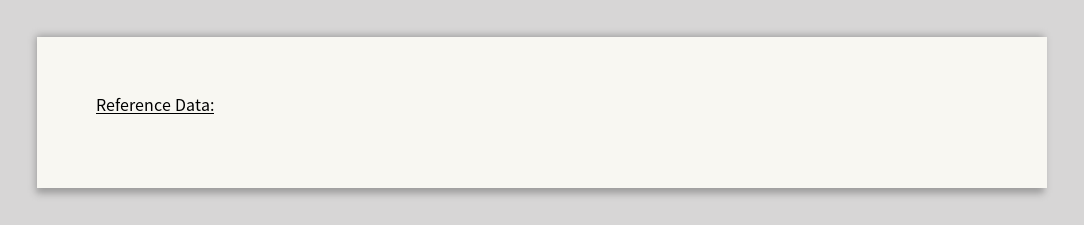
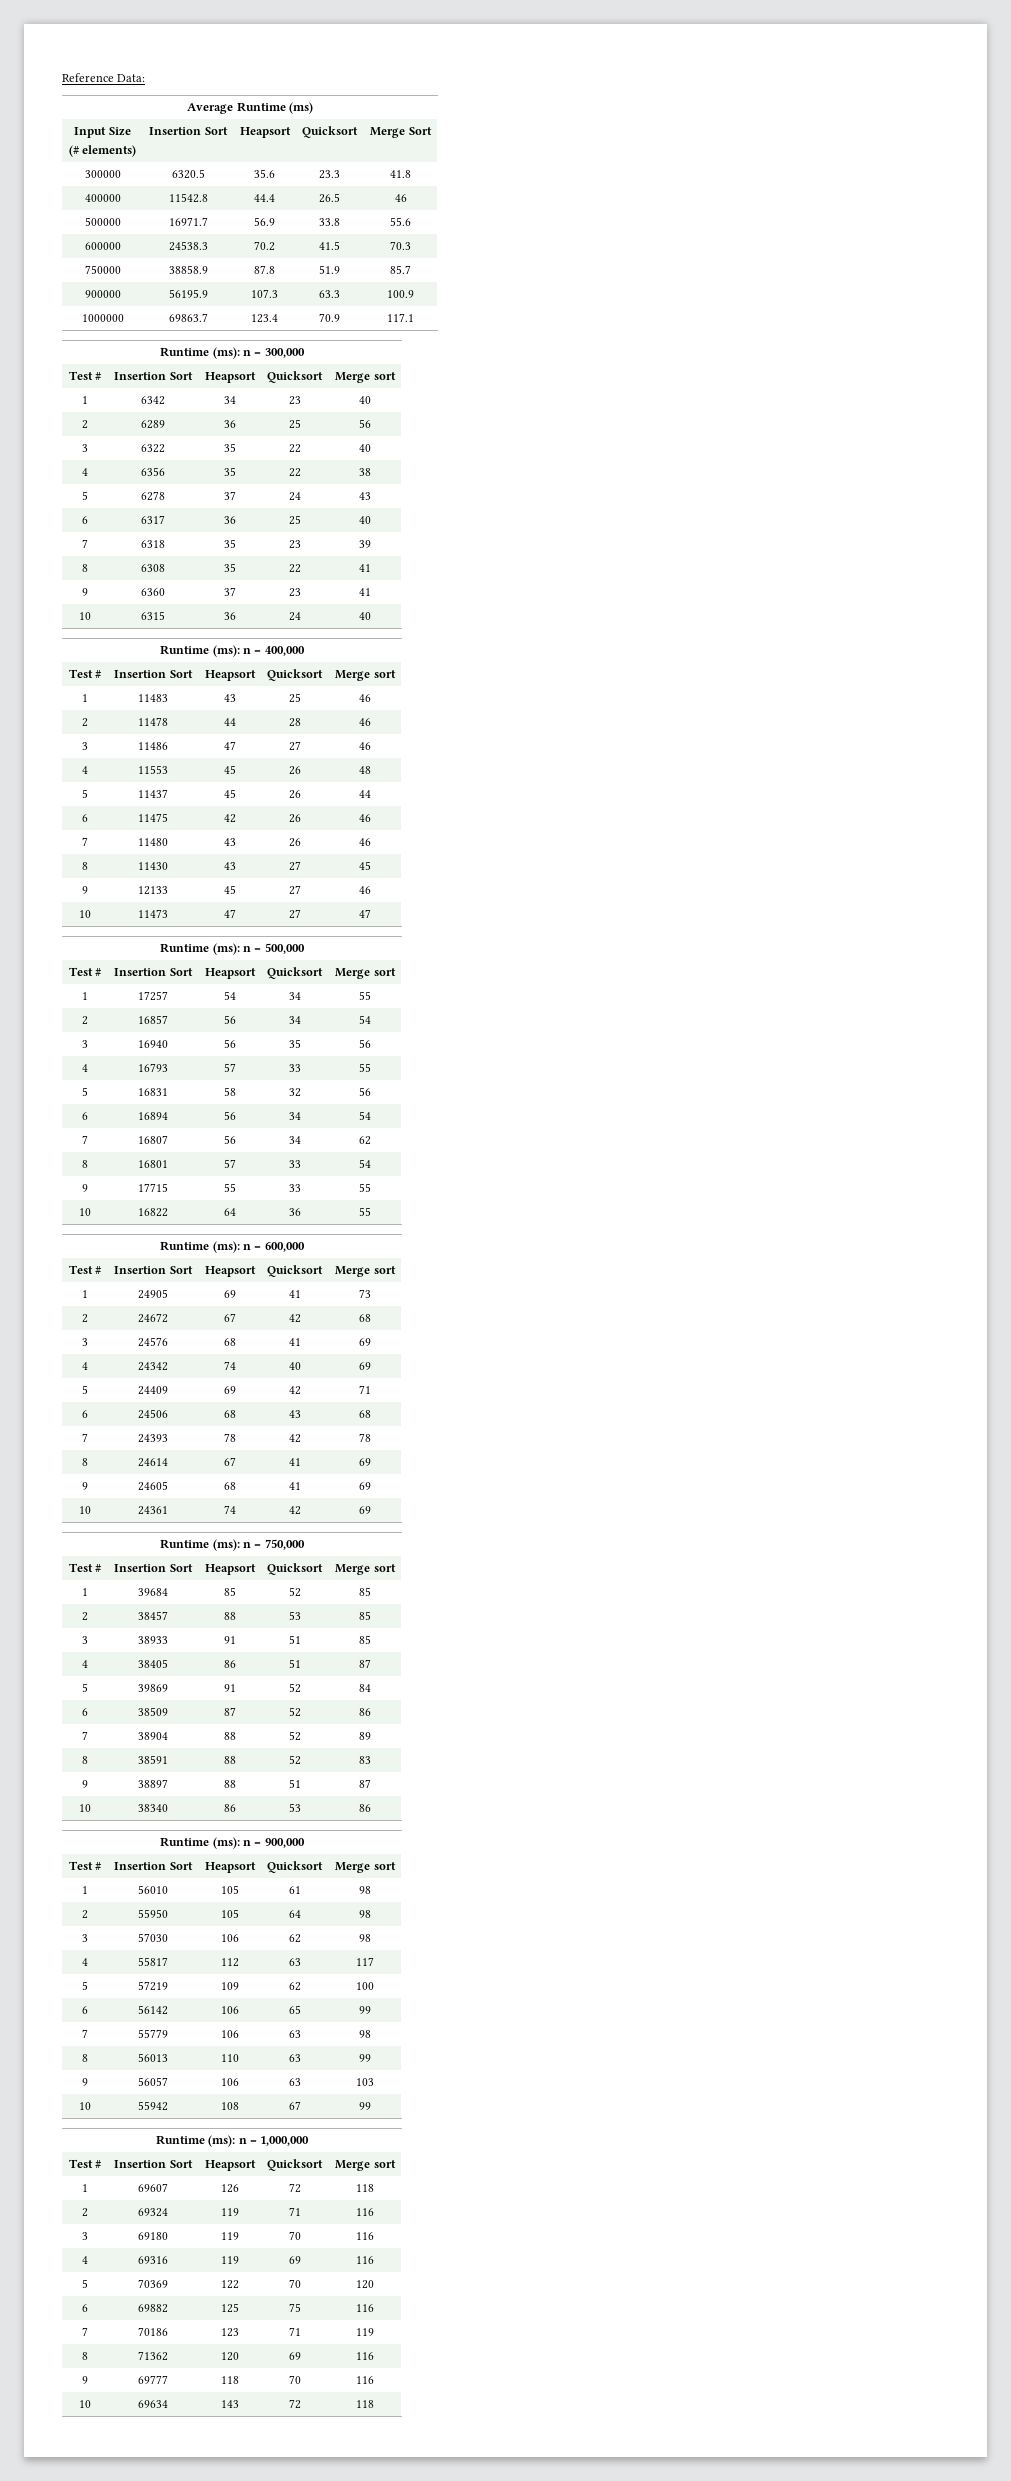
+ Average Runtime (ms)
+ Input Size
+ (# elements) | Insertion Sort | Heapsort | Quicksort | Merge Sort
+ 300000 | 6320.5 | 35.6 | 23.3 | 41.8
+ 400000 | 11542.8 | 44.4 | 26.5 | 46
+ 500000 | 16971.7 | 56.9 | 33.8 | 55.6
+ 600000 | 24538.3 | 70.2 | 41.5 | 70.3
+ 750000 | 38858.9 | 87.8 | 51.9 | 85.7
+ 900000 | 56195.9 | 107.3 | 63.3 | 100.9
+ 1000000 | 69863.7 | 123.4 | 70.9 | 117.1
+ Runtime (ms): n = 300,000
+ Test # | Insertion Sort | Heapsort | Quicksort | Merge sort
+ 1 | 6342 | 34 | 23 | 40
+ 2 | 6289 | 36 | 25 | 56
+ 3 | 6322 | 35 | 22 | 40
+ 4 | 6356 | 35 | 22 | 38
+ 5 | 6278 | 37 | 24 | 43
+ 6 | 6317 | 36 | 25 | 40
+ 7 | 6318 | 35 | 23 | 39
+ 8 | 6308 | 35 | 22 | 41
+ 9 | 6360 | 37 | 23 | 41
+ 10 | 6315 | 36 | 24 | 40
+ Runtime (ms): n = 400,000
+ Test # | Insertion Sort | Heapsort | Quicksort | Merge sort
+ 1 | 11483 | 43 | 25 | 46
+ 2 | 11478 | 44 | 28 | 46
+ 3 | 11486 | 47 | 27 | 46
+ 4 | 11553 | 45 | 26 | 48
+ 5 | 11437 | 45 | 26 | 44
+ 6 | 11475 | 42 | 26 | 46
+ 7 | 11480 | 43 | 26 | 46
+ 8 | 11430 | 43 | 27 | 45
+ 9 | 12133 | 45 | 27 | 46
+ 10 | 11473 | 47 | 27 | 47
+ Runtime (ms): n = 500,000
+ Test # | Insertion Sort | Heapsort | Quicksort | Merge sort
+ 1 | 17257 | 54 | 34 | 55
+ 2 | 16857 | 56 | 34 | 54
+ 3 | 16940 | 56 | 35 | 56
+ 4 | 16793 | 57 | 33 | 55
+ 5 | 16831 | 58 | 32 | 56
+ 6 | 16894 | 56 | 34 | 54
+ 7 | 16807 | 56 | 34 | 62
+ 8 | 16801 | 57 | 33 | 54
+ 9 | 17715 | 55 | 33 | 55
+ 10 | 16822 | 64 | 36 | 55
+ Runtime (ms): n = 600,000
+ Test # | Insertion Sort | Heapsort | Quicksort | Merge sort
+ 1 | 24905 | 69 | 41 | 73
+ 2 | 24672 | 67 | 42 | 68
+ 3 | 24576 | 68 | 41 | 69
+ 4 | 24342 | 74 | 40 | 69
+ 5 | 24409 | 69 | 42 | 71
+ 6 | 24506 | 68 | 43 | 68
+ 7 | 24393 | 78 | 42 | 78
+ 8 | 24614 | 67 | 41 | 69
+ 9 | 24605 | 68 | 41 | 69
+ 10 | 24361 | 74 | 42 | 69
+ Runtime (ms): n = 750,000
+ Test # | Insertion Sort | Heapsort | Quicksort | Merge sort
+ 1 | 39684 | 85 | 52 | 85
+ 2 | 38457 | 88 | 53 | 85
+ 3 | 38933 | 91 | 51 | 85
+ 4 | 38405 | 86 | 51 | 87
+ 5 | 39869 | 91 | 52 | 84
+ 6 | 38509 | 87 | 52 | 86
+ 7 | 38904 | 88 | 52 | 89
+ 8 | 38591 | 88 | 52 | 83
+ 9 | 38897 | 88 | 51 | 87
+ 10 | 38340 | 86 | 53 | 86
+ Runtime (ms): n = 900,000
+ Test # | Insertion Sort | Heapsort | Quicksort | Merge sort
+ 1 | 56010 | 105 | 61 | 98
+ 2 | 55950 | 105 | 64 | 98
+ 3 | 57030 | 106 | 62 | 98
+ 4 | 55817 | 112 | 63 | 117
+ 5 | 57219 | 109 | 62 | 100
+ 6 | 56142 | 106 | 65 | 99
+ 7 | 55779 | 106 | 63 | 98
+ 8 | 56013 | 110 | 63 | 99
+ 9 | 56057 | 106 | 63 | 103
+ 10 | 55942 | 108 | 67 | 99
+ Runtime (ms): n = 1,000,000
+ Test # | Insertion Sort | Heapsort | Quicksort | Merge sort
+ 1 | 69607 | 126 | 72 | 118
+ 2 | 69324 | 119 | 71 | 116
+ 3 | 69180 | 119 | 70 | 116
+ 4 | 69316 | 119 | 69 | 116
+ 5 | 70369 | 122 | 70 | 120
+ 6 | 69882 | 125 | 75 | 116
+ 7 | 70186 | 123 | 71 | 119
+ 8 | 71362 | 120 | 69 | 116
+ 9 | 69777 | 118 | 70 | 116
+ 10 | 69634 | 143 | 72 | 118

